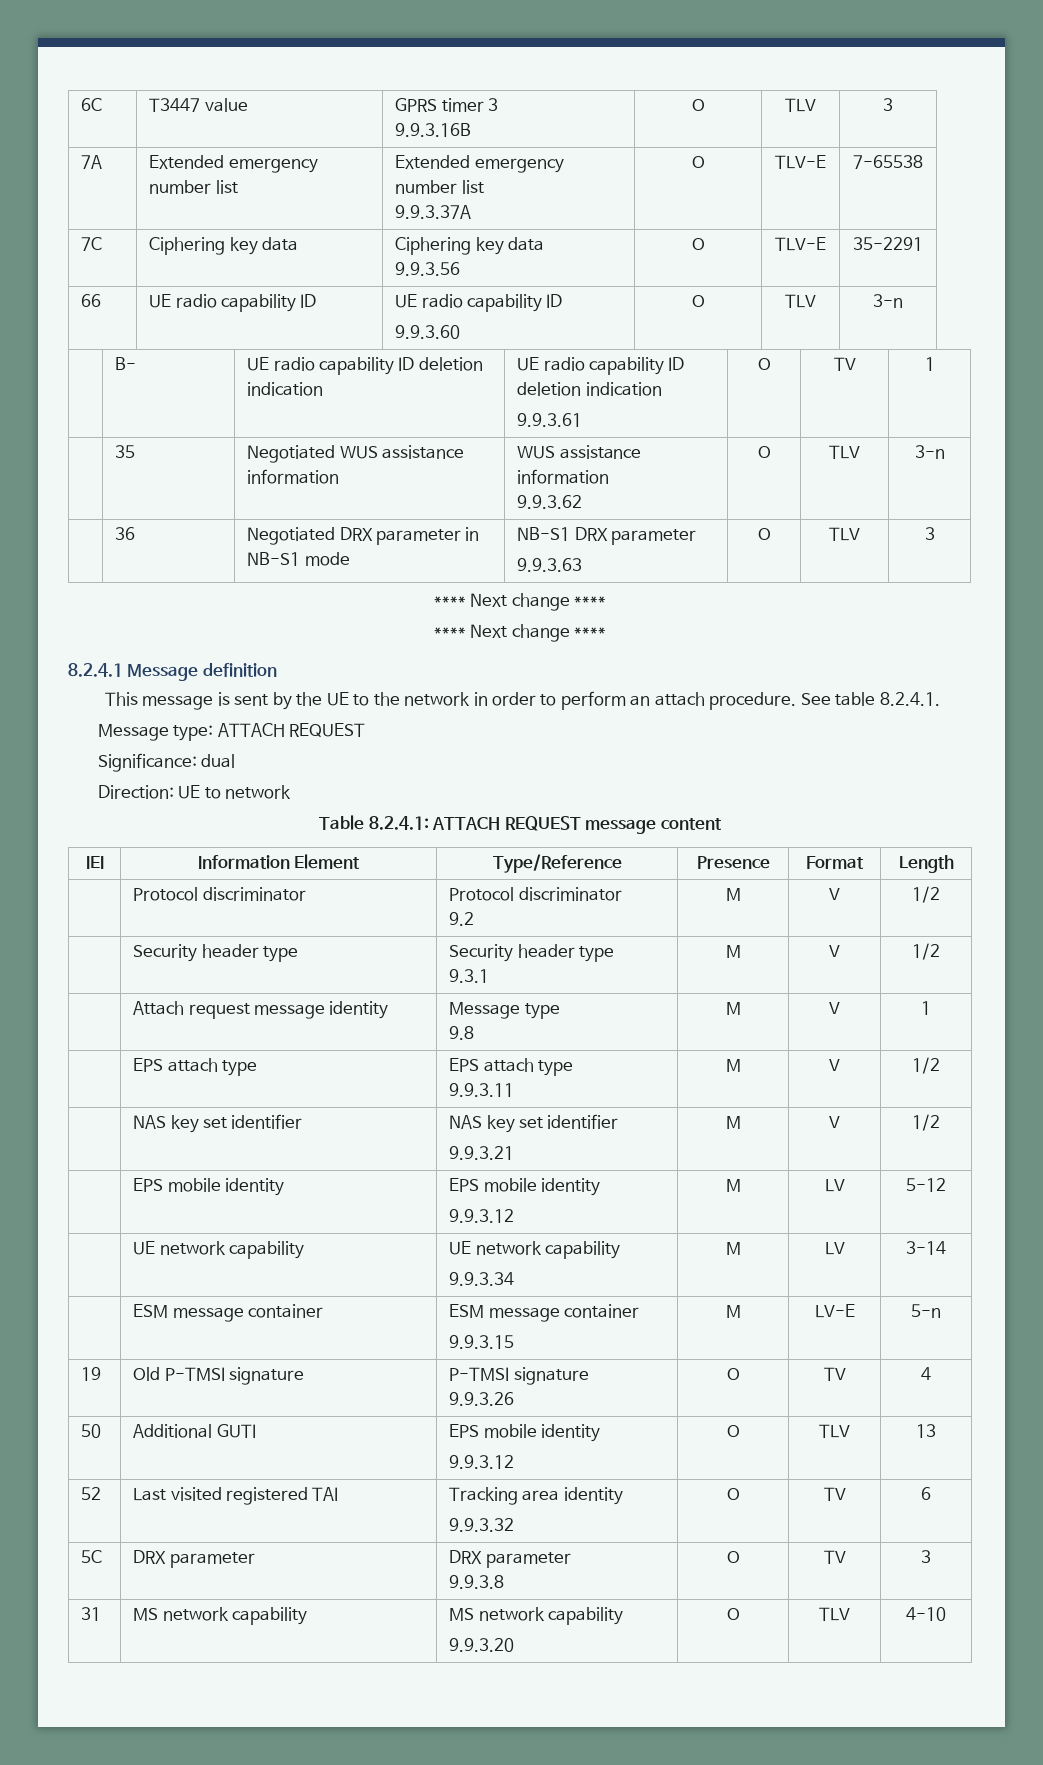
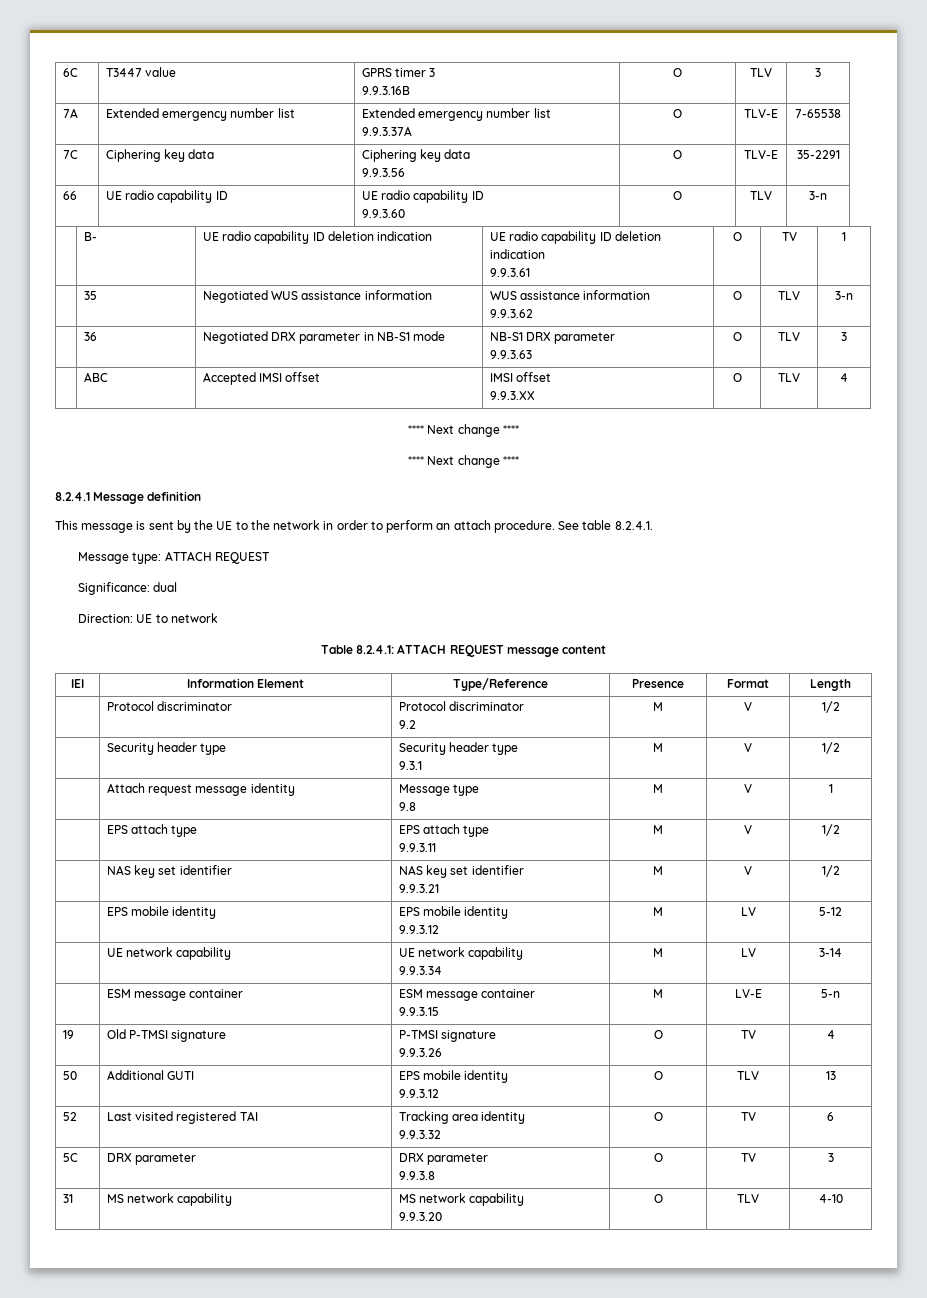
+ | ABC | Accepted IMSI offset | IMSI offset
+ 9.9.3.XX | O | TLV | 4

